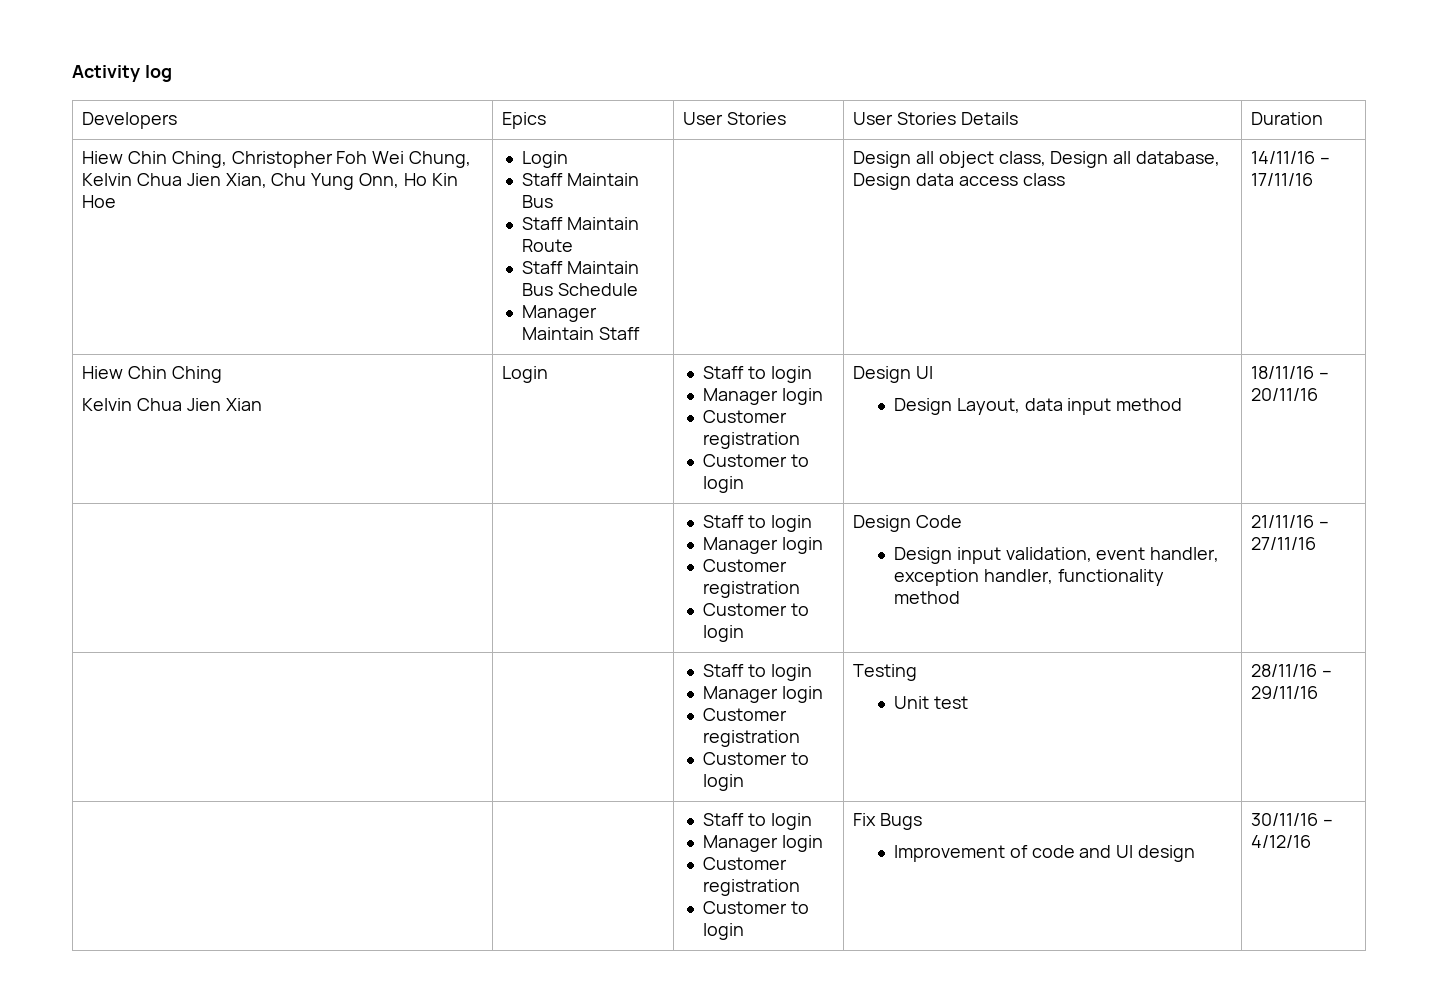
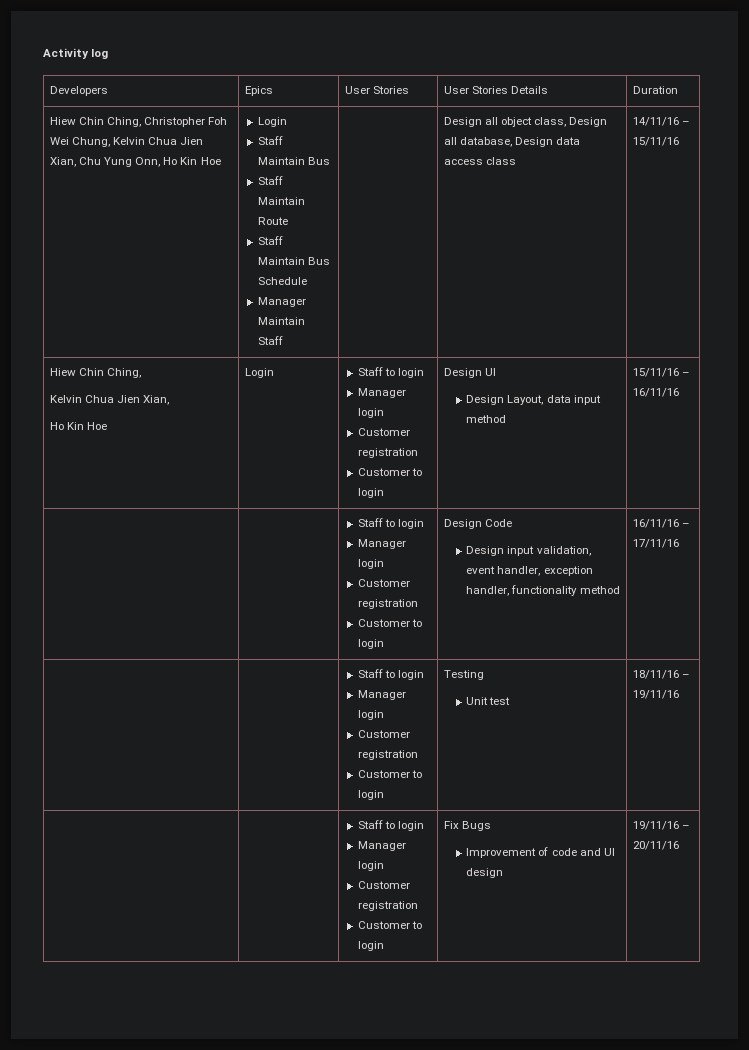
- 14/11/16 – 17/11/16
- Hiew Chin Ching
- Kelvin Chua Jien Xian | Login | Staff to login
+ 14/11/16 – 15/11/16
+ Hiew Chin Ching,
+ Kelvin Chua Jien Xian,
+ Ho Kin Hoe | Login | Staff to login
  Manager login
  Customer registration
  Customer to login | Design UI
- Design Layout, data input method | 18/11/16 – 20/11/16
+ Design Layout, data input method | 15/11/16 – 16/11/16
  | | Staff to login
  Manager login
  Customer registration
  Customer to login | Design Code
- Design input validation, event handler, exception handler, functionality method | 21/11/16 – 27/11/16
+ Design input validation, event handler, exception handler, functionality method | 16/11/16 – 17/11/16
  | | Staff to login
  Manager login
  Customer registration
  Customer to login | Testing
- Unit test | 28/11/16 – 29/11/16
+ Unit test | 18/11/16 – 19/11/16
  | | Staff to login
  Manager login
  Customer registration
  Customer to login | Fix Bugs
- Improvement of code and UI design | 30/11/16 – 4/12/16
+ Improvement of code and UI design | 19/11/16 – 20/11/16

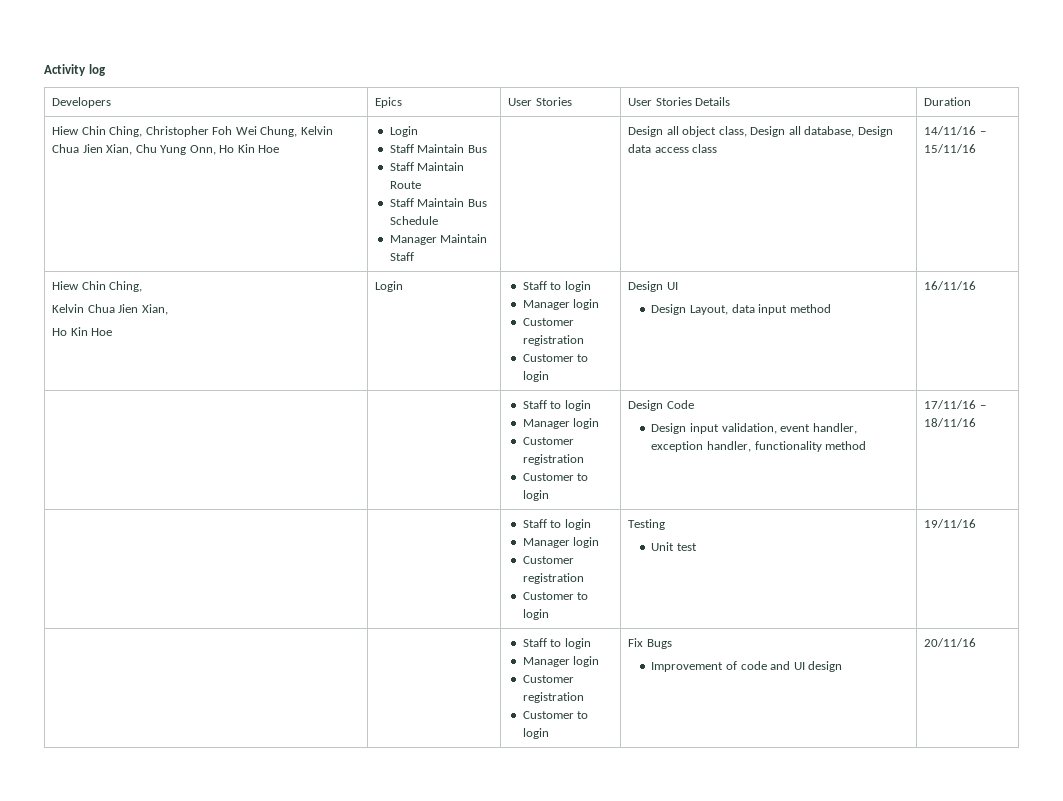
  14/11/16 – 15/11/16
  Hiew Chin Ching,
  Kelvin Chua Jien Xian,
  Ho Kin Hoe | Login | Staff to login
  Manager login
  Customer registration
  Customer to login | Design UI
- Design Layout, data input method | 15/11/16 – 16/11/16
+ Design Layout, data input method | 16/11/16
  | | Staff to login
  Manager login
  Customer registration
  Customer to login | Design Code
- Design input validation, event handler, exception handler, functionality method | 16/11/16 – 17/11/16
+ Design input validation, event handler, exception handler, functionality method | 17/11/16 – 18/11/16
  | | Staff to login
  Manager login
  Customer registration
  Customer to login | Testing
- Unit test | 18/11/16 – 19/11/16
+ Unit test | 19/11/16
  | | Staff to login
  Manager login
  Customer registration
  Customer to login | Fix Bugs
- Improvement of code and UI design | 19/11/16 – 20/11/16
+ Improvement of code and UI design | 20/11/16

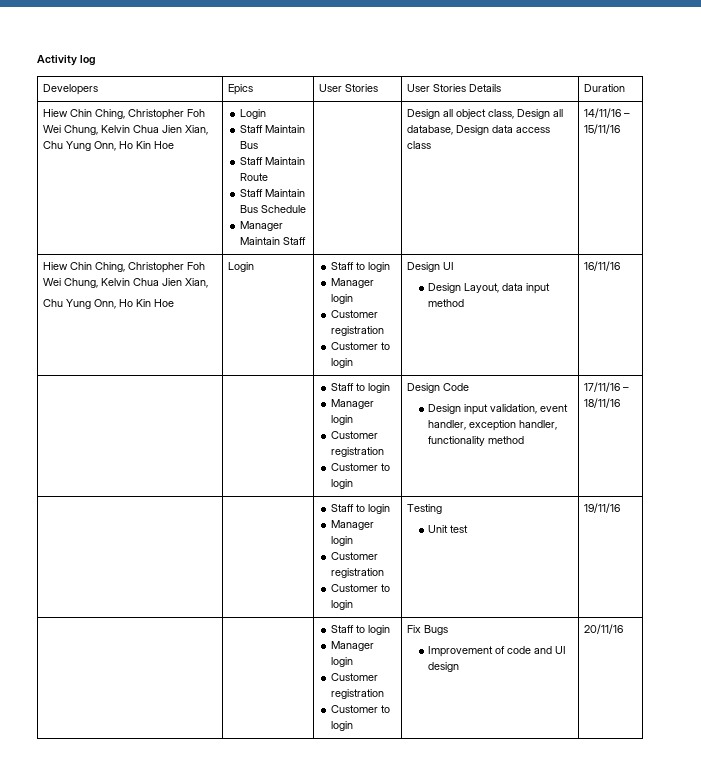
  14/11/16 – 15/11/16
- Hiew Chin Ching,
- Kelvin Chua Jien Xian,
- Ho Kin Hoe | Login | Staff to login
+ Hiew Chin Ching, Christopher Foh Wei Chung, Kelvin Chua Jien Xian,
+ Chu Yung Onn, Ho Kin Hoe | Login | Staff to login

